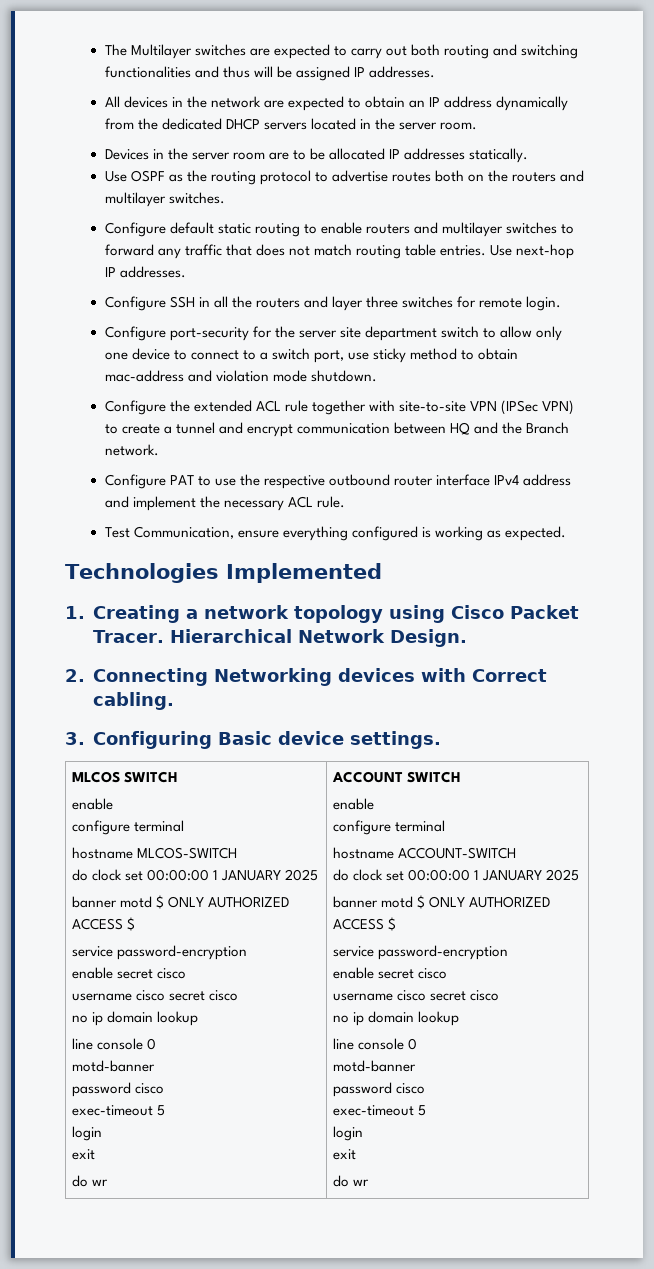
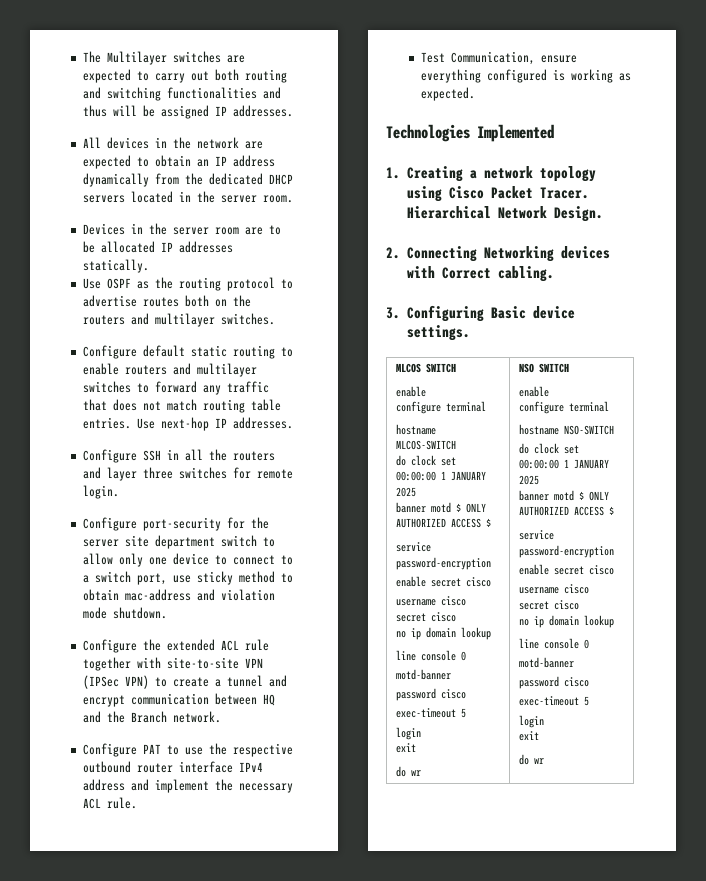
- ACCOUNT SWITCH
+ NSO SWITCH
  enable
  configure terminal
- hostname ACCOUNT-SWITCH
+ hostname NSO-SWITCH

